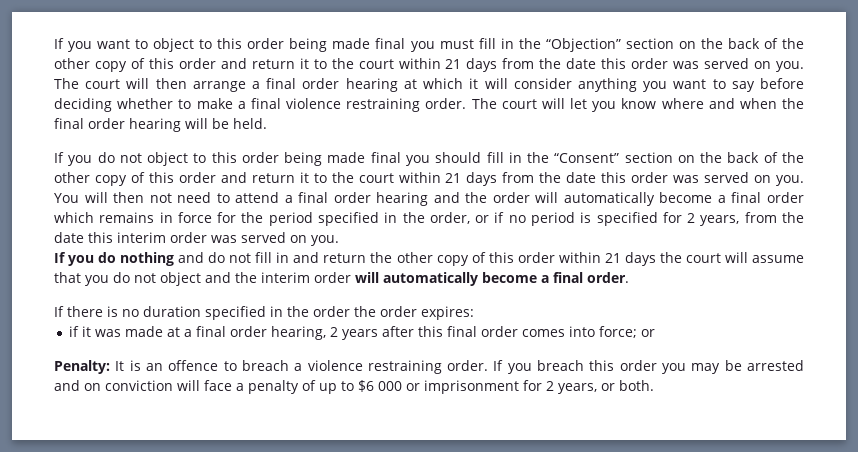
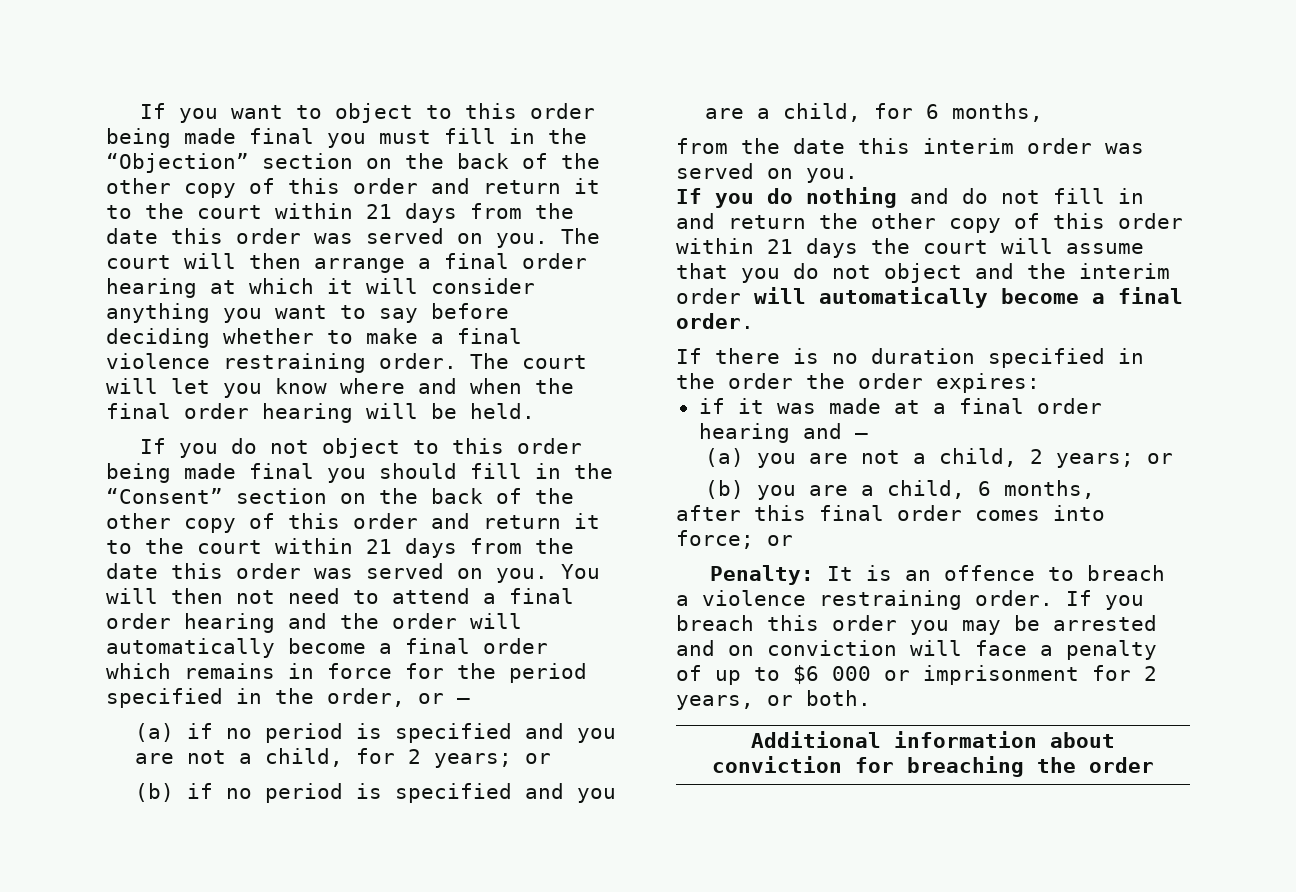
- You will then not need to attend a final order hearing and the order will automatically become a final order which remains in force for the period specified in the order, or if no period is specified for 2 years, from the date this interim order was served on you.
+ You will then not need to attend a final order hearing and the order will automatically become a final order which remains in force for the period specified in the order, or —
+ (a) if no period is specified and you are not a child, for 2 years; or
+ (b) if no period is specified and you are a child, for 6 months,
+ from the date this interim order was served on you.
- if it was made at a final order hearing, 2 years after this final order comes into force; or
+ if it was made at a final order hearing and —
+ (a) you are not a child, 2 years; or
+ (b) you are a child, 6 months,
+ after this final order comes into force; or
+ Additional information about conviction for breaching the order

